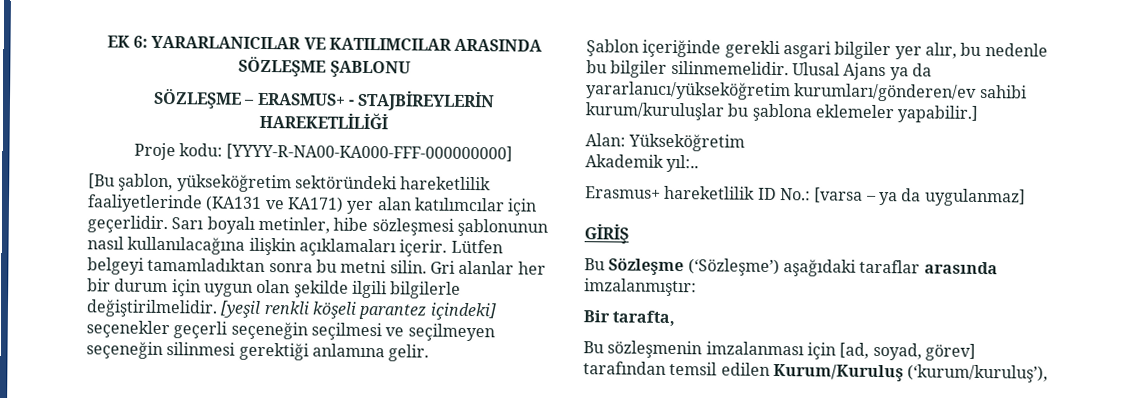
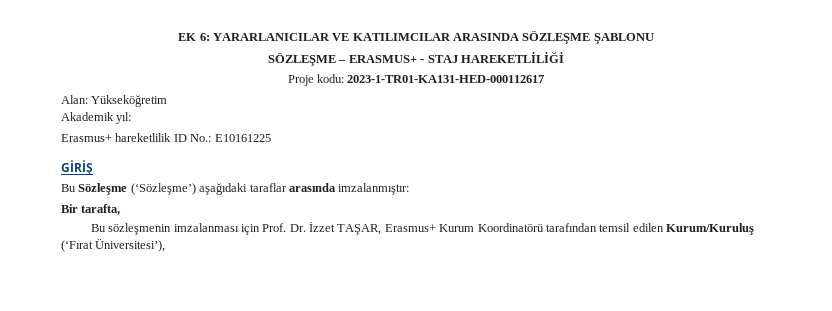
- SÖZLEŞME – ERASMUS+ - STAJBİREYLERİN HAREKETLİLİĞİ
+ SÖZLEŞME – ERASMUS+ - STAJ HAREKETLİLİĞİ
- Proje kodu: [YYYY-R-NA00-KA000-FFF-000000000]
- [Bu şablon, yükseköğretim sektöründeki hareketlilik faaliyetlerinde (KA131 ve KA171) yer alan katılımcılar için geçerlidir. Sarı boyalı metinler, hibe sözleşmesi şablonunun nasıl kullanılacağına ilişkin açıklamaları içerir. Lütfen belgeyi tamamladıktan sonra bu metni silin. Gri alanlar her bir durum için uygun olan şekilde ilgili bilgilerle değiştirilmelidir. [yeşil renkli köşeli parantez içindeki] seçenekler geçerli seçeneğin seçilmesi ve seçilmeyen seçeneğin silinmesi gerektiği anlamına gelir.
- Şablon içeriğinde gerekli asgari bilgiler yer alır, bu nedenle bu bilgiler silinmemelidir. Ulusal Ajans ya da yararlanıcı/yükseköğretim kurumları/gönderen/ev sahibi kurum/kuruluşlar bu şablona eklemeler yapabilir.]
+ Proje kodu: 2023-1-TR01-KA131-HED-000112617
- Akademik yıl:..
+ Akademik yıl:
- Erasmus+ hareketlilik ID No.: [varsa – ya da uygulanmaz]
+ Erasmus+ hareketlilik ID No.: E10161225
- Bu sözleşmenin imzalanması için [ad, soyad, görev] tarafından temsil edilen Kurum/Kuruluş (‘kurum/kuruluş’),
+ Bu sözleşmenin imzalanması için Prof. Dr. İzzet TAŞAR, Erasmus+ Kurum Koordinatörü tarafından temsil edilen Kurum/Kuruluş (‘Fırat Üniversitesi’),

